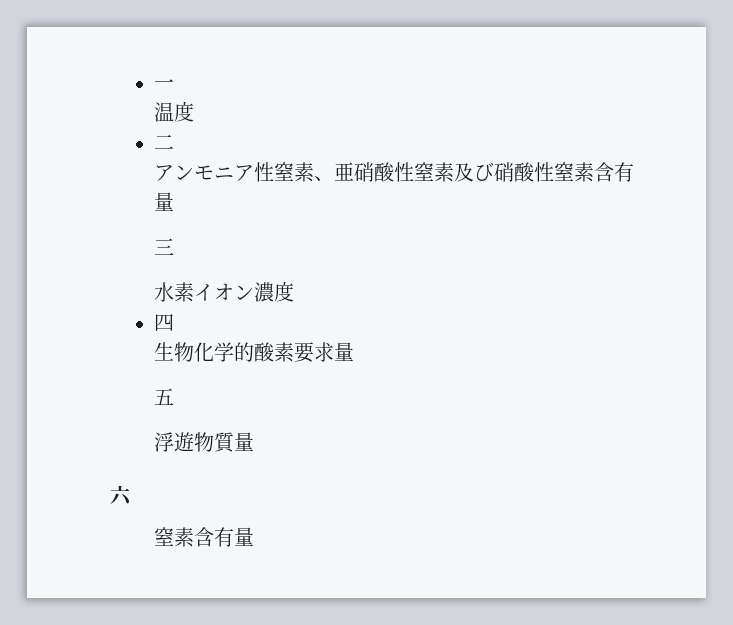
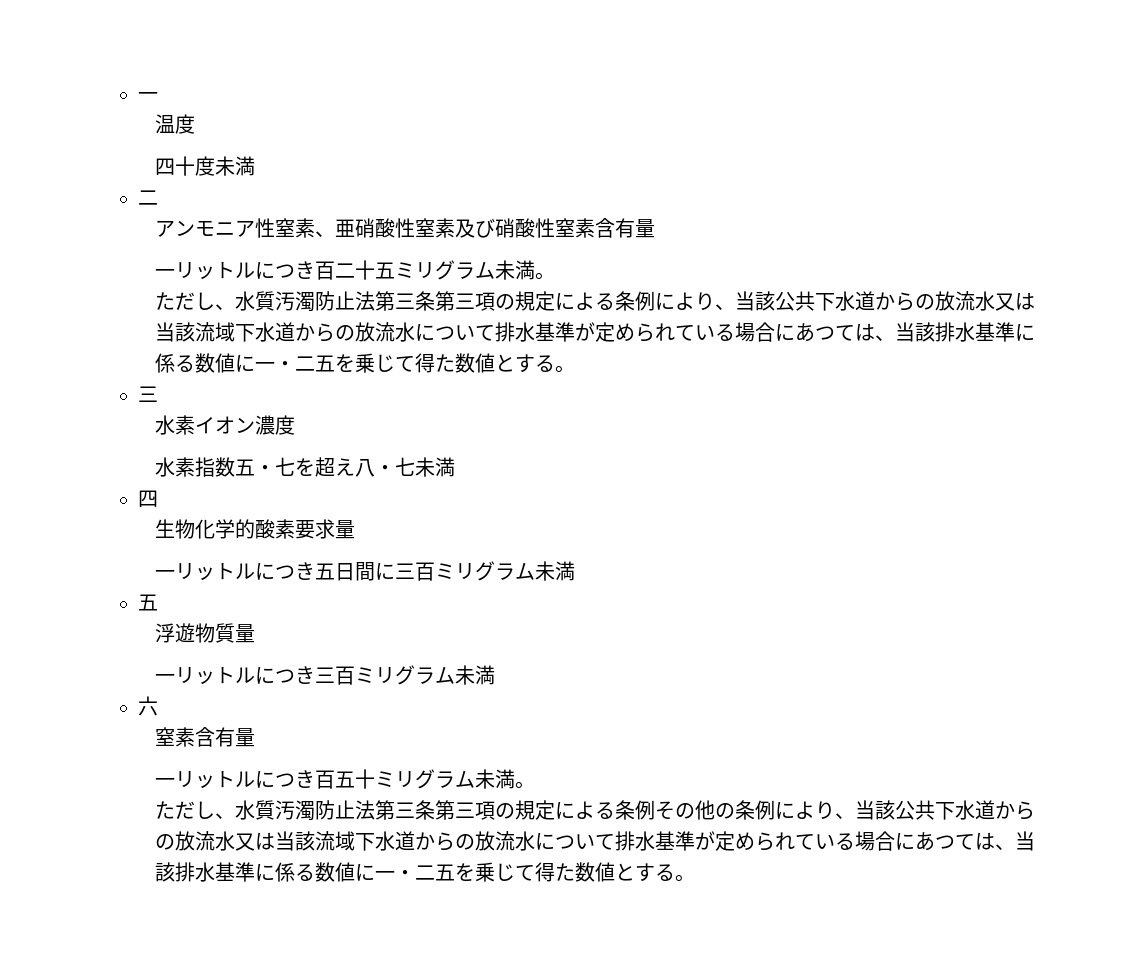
+ 四十度未満
+ 一リットルにつき百二十五ミリグラム未満。
+ ただし、水質汚濁防止法第三条第三項の規定による条例により、当該公共下水道からの放流水又は当該流域下水道からの放流水について排水基準が定められている場合にあつては、当該排水基準に係る数値に一・二五を乗じて得た数値とする。
  三
  水素イオン濃度
+ 水素指数五・七を超え八・七未満
+ 一リットルにつき五日間に三百ミリグラム未満
  五
  浮遊物質量
+ 一リットルにつき三百ミリグラム未満
  六
  窒素含有量
+ 一リットルにつき百五十ミリグラム未満。
+ ただし、水質汚濁防止法第三条第三項の規定による条例その他の条例により、当該公共下水道からの放流水又は当該流域下水道からの放流水について排水基準が定められている場合にあつては、当該排水基準に係る数値に一・二五を乗じて得た数値とする。

